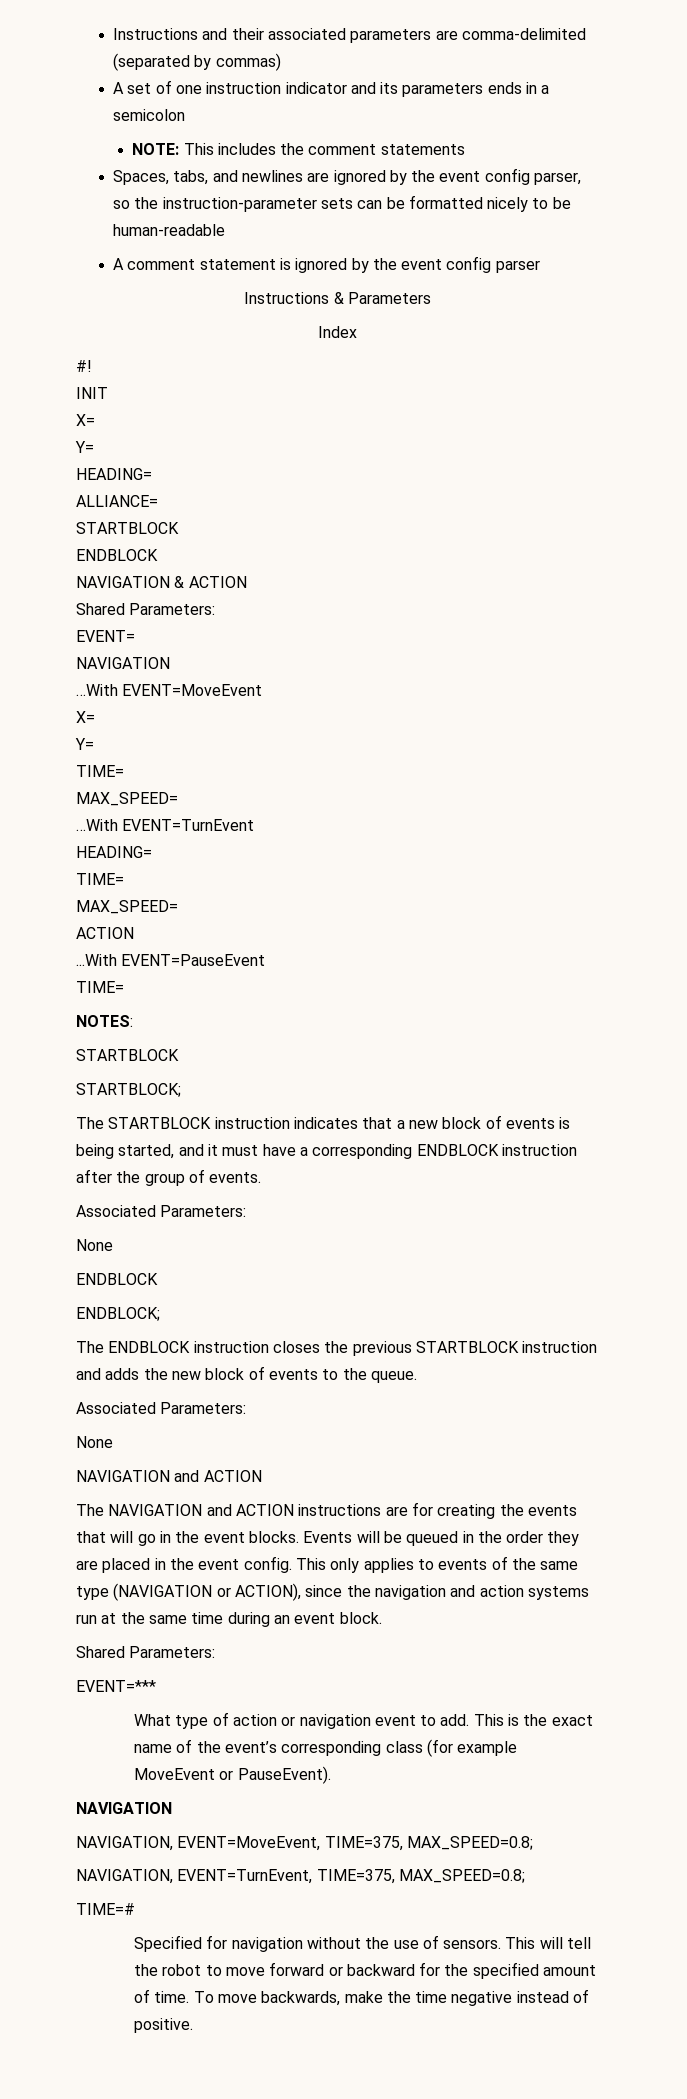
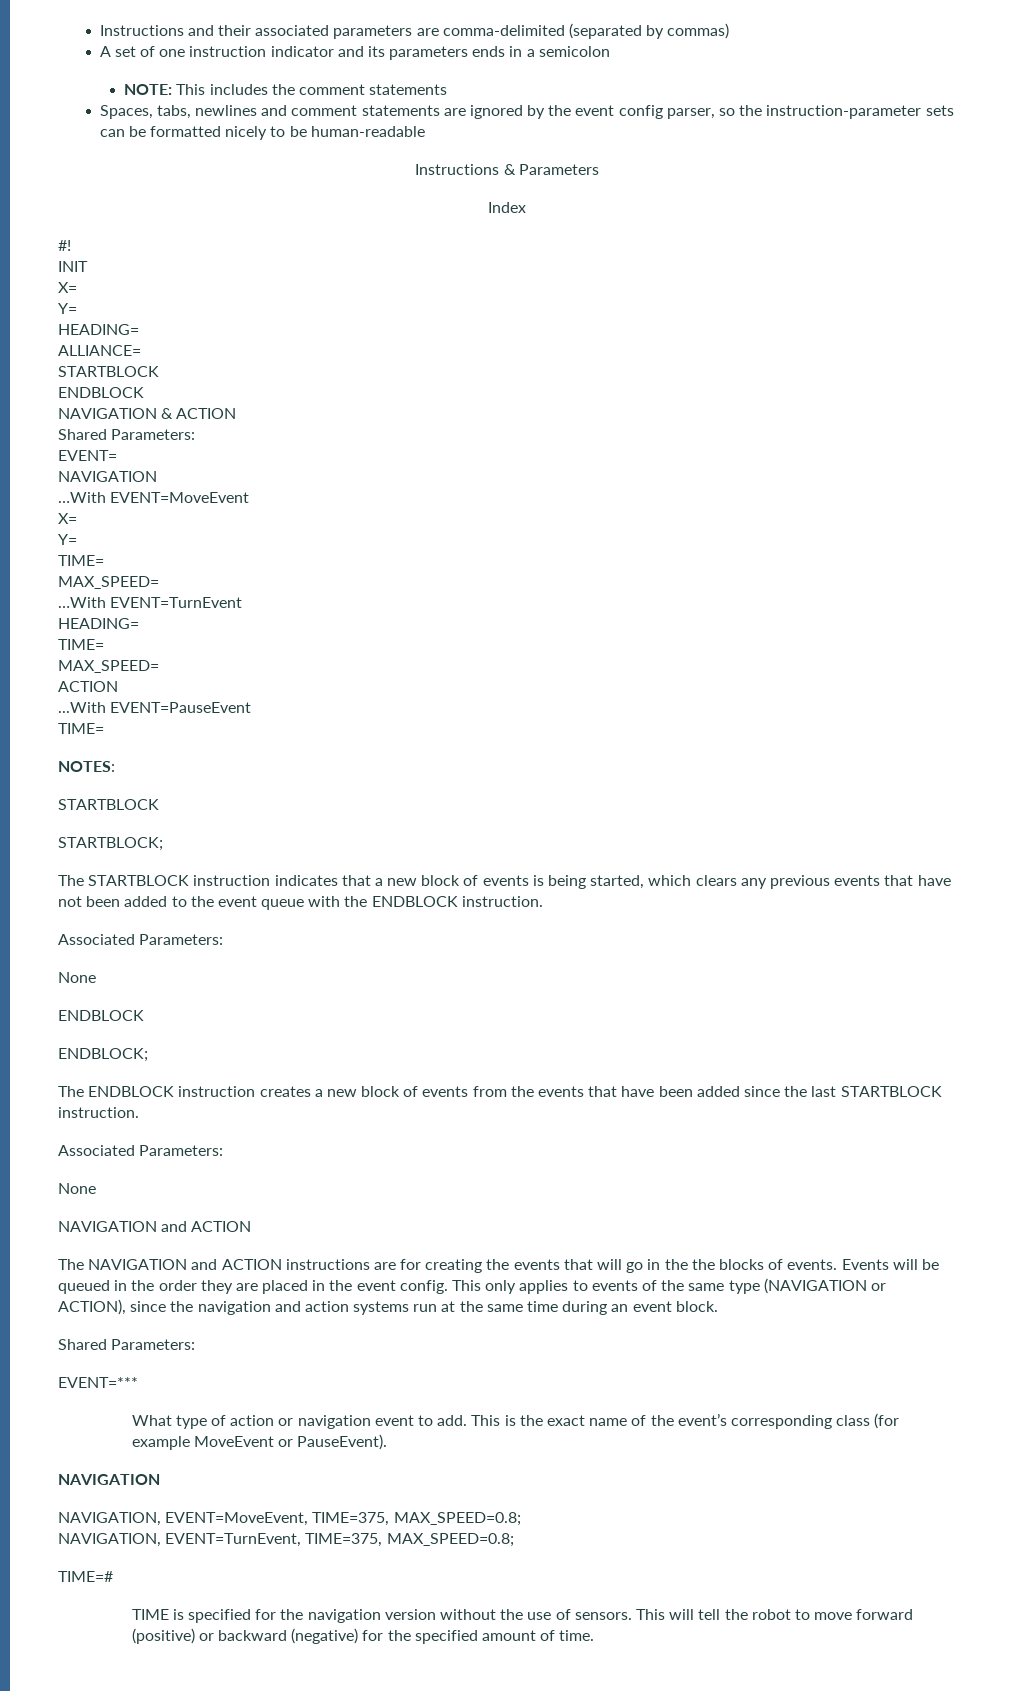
- Spaces, tabs, and newlines are ignored by the event config parser, so the instruction-parameter sets can be formatted nicely to be human-readable
+ Spaces, tabs, newlines and comment statements are ignored by the event config parser, so the instruction-parameter sets can be formatted nicely to be human-readable
- A comment statement is ignored by the event config parser
- The STARTBLOCK instruction indicates that a new block of events is being started, and it must have a corresponding ENDBLOCK instruction after the group of events.
+ The STARTBLOCK instruction indicates that a new block of events is being started, which clears any previous events that have not been added to the event queue with the ENDBLOCK instruction.
- The ENDBLOCK instruction closes the previous STARTBLOCK instruction and adds the new block of events to the queue.
+ The ENDBLOCK instruction creates a new block of events from the events that have been added since the last STARTBLOCK instruction.
- The NAVIGATION and ACTION instructions are for creating the events that will go in the event blocks.
+ The NAVIGATION and ACTION instructions are for creating the events that will go in the the blocks of events.
- Specified for navigation without the use of sensors.
+ TIME is specified for the navigation version without the use of sensors.
- This will tell the robot to move forward or backward for the specified amount of time. To move backwards, make the time negative instead of positive.
+ This will tell the robot to move forward (positive) or backward (negative) for the specified amount of time.

